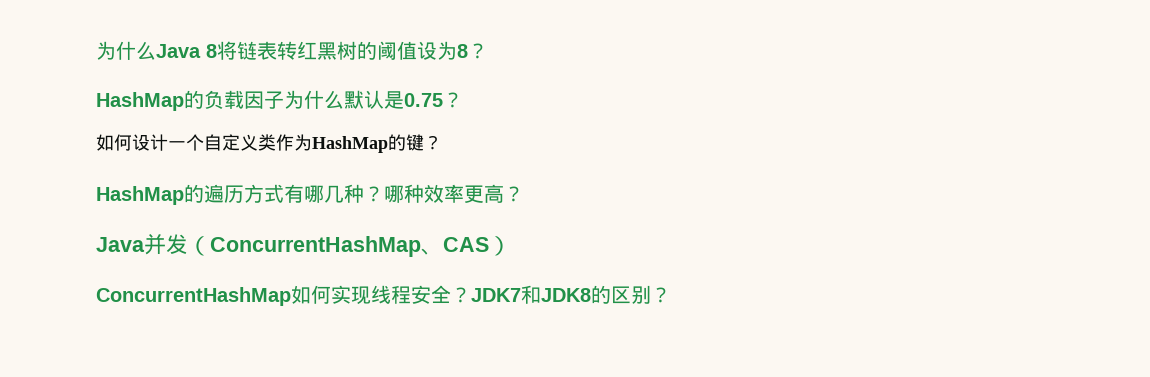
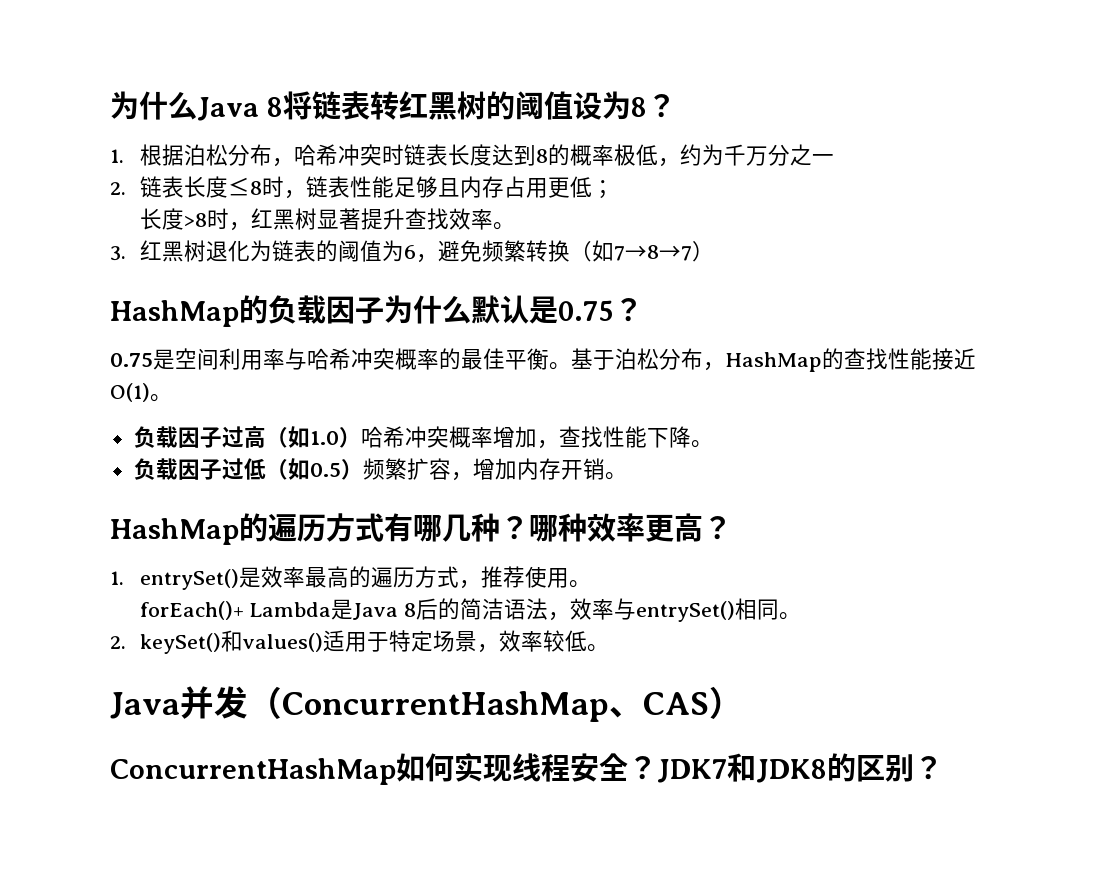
+ 1.根据泊松分布，哈希冲突时链表长度达到8的概率极低，约为千万分之一
+ 2.链表长度≤8时，链表性能足够且内存占用更低；
+ 长度>8时，红黑树显著提升查找效率。
+ 3.红黑树退化为链表的阈值为6，避免频繁转换（如7→8→7）
- 如何设计一个自定义类作为HashMap的键？
+ 0.75是空间利用率与哈希冲突概率的最佳平衡。基于泊松分布，HashMap的查找性能接近O(1)。
+ 负载因子过高（如1.0）哈希冲突概率增加，查找性能下降。
+ 负载因子过低（如0.5）频繁扩容，增加内存开销。
+ 1. entrySet()是效率最高的遍历方式，推荐使用。
+ forEach()+ Lambda是Java 8后的简洁语法，效率与entrySet()相同。
+ 2. keySet()和values()适用于特定场景，效率较低。

